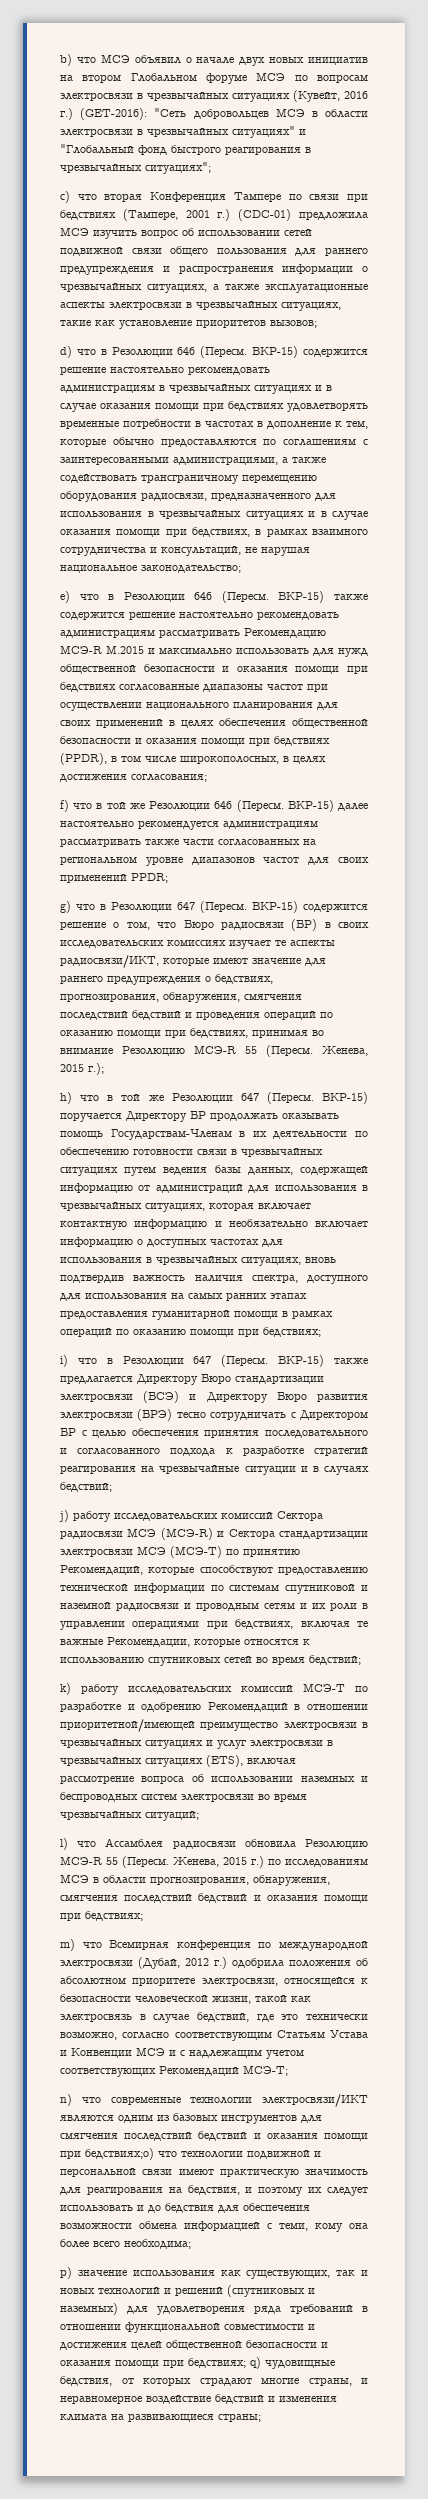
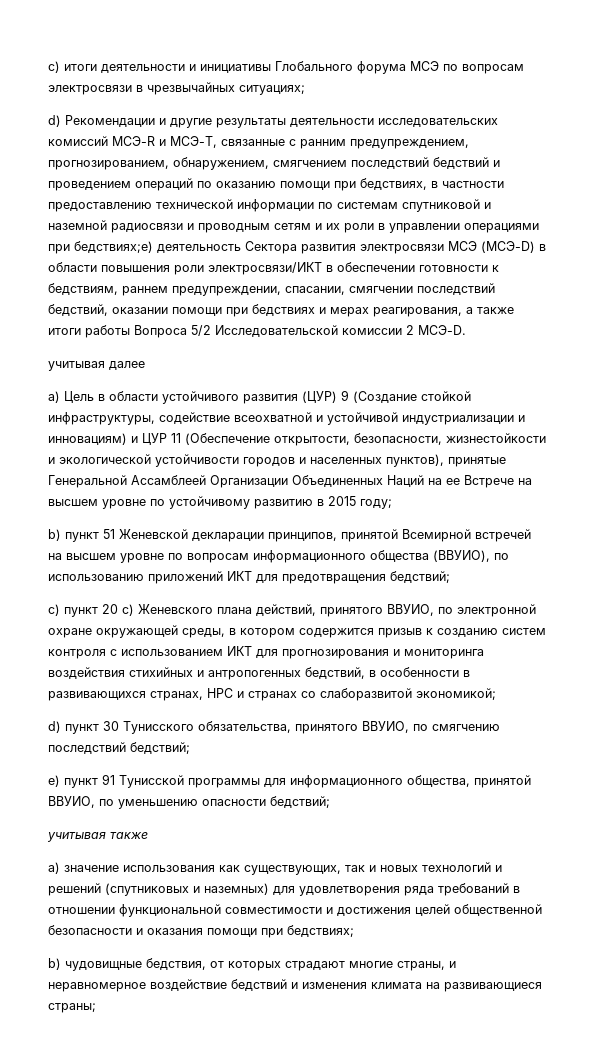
- b) что МСЭ объявил о начале двух новых инициатив на втором Глобальном форуме МСЭ по вопросам электросвязи в чрезвычайных ситуациях (Кувейт, 2016 г.) (GET-2016): "Сеть добровольцев МСЭ в области электросвязи в чрезвычайных ситуациях" и "Глобальный фонд быстрого реагирования в чрезвычайных ситуациях";
- c) что вторая Конференция Тампере по связи при бедствиях (Тампере, 2001 г.) (CDC-01) предложила МСЭ изучить вопрос об использовании сетей подвижной связи общего пользования для раннего предупреждения и распространения информации о чрезвычайных ситуациях, а также эксплуатационные аспекты электросвязи в чрезвычайных ситуациях, такие как установление приоритетов вызовов;
- d) что в Резолюции 646 (Пересм. ВКР-15) содержится решение настоятельно рекомендовать администрациям в чрезвычайных ситуациях и в случае оказания помощи при бедствиях удовлетворять временные потребности в частотах в дополнение к тем, которые обычно предоставляются по соглашениям с заинтересованными администрациями, а также содействовать трансграничному перемещению оборудования радиосвязи, предназначенного для использования в чрезвычайных ситуациях и в случае оказания помощи при бедствиях, в рамках взаимного сотрудничества и консультаций, не нарушая национальное законодательство;
- e) что в Резолюции 646 (Пересм. ВКР-15) также содержится решение настоятельно рекомендовать администрациям рассматривать Рекомендацию МСЭ-R M.2015 и максимально использовать для нужд общественной безопасности и оказания помощи при бедствиях согласованные диапазоны частот при осуществлении национального планирования для своих применений в целях обеспечения общественной безопасности и оказания помощи при бедствиях (PPDR), в том числе широкополосных, в целях достижения согласования;
- f) что в той же Резолюции 646 (Пересм. ВКР-15) далее настоятельно рекомендуется администрациям рассматривать также части согласованных на региональном уровне диапазонов частот для своих применений PPDR;
- g) что в Резолюции 647 (Пересм. ВКР-15) содержится решение о том, что Бюро радиосвязи (БР) в своих исследовательских комиссиях изучает те аспекты радиосвязи/ИКТ, которые имеют значение для раннего предупреждения о бедствиях, прогнозирования, обнаружения, смягчения последствий бедствий и проведения операций по оказанию помощи при бедствиях, принимая во внимание Резолюцию МСЭ-R 55 (Пересм. Женева, 2015 г.);
- h) что в той же Резолюции 647 (Пересм. ВКР-15) поручается Директору БР продолжать оказывать помощь Государствам-Членам в их деятельности по обеспечению готовности связи в чрезвычайных ситуациях путем ведения базы данных, содержащей информацию от администраций для использования в чрезвычайных ситуациях, которая включает контактную информацию и необязательно включает информацию о доступных частотах для использования в чрезвычайных ситуациях, вновь подтвердив важность наличия спектра, доступного для использования на самых ранних этапах предоставления гуманитарной помощи в рамках операций по оказанию помощи при бедствиях;
- i) что в Резолюции 647 (Пересм. ВКР-15) также предлагается Директору Бюро стандартизации электросвязи (БСЭ) и Директору Бюро развития электросвязи (БРЭ) тесно сотрудничать с Директором БР с целью обеспечения принятия последовательного и согласованного подхода к разработке стратегий реагирования на чрезвычайные ситуации и в случаях бедствий;
- j) работу исследовательских комиссий Сектора радиосвязи МСЭ (МСЭ-R) и Сектора стандартизации электросвязи МСЭ (МСЭ-Т) по принятию Рекомендаций, которые способствуют предоставлению технической информации по системам спутниковой и наземной радиосвязи и проводным сетям и их роли в управлении операциями при бедствиях, включая те важные Рекомендации, которые относятся к использованию спутниковых сетей во время бедствий;
- k) работу исследовательских комиссий МСЭ-Т по разработке и одобрению Рекомендаций в отношении приоритетной/имеющей преимущество электросвязи в чрезвычайных ситуациях и услуг электросвязи в чрезвычайных ситуациях (ETS), включая рассмотрение вопроса об использовании наземных и беспроводных систем электросвязи во время чрезвычайных ситуаций;
- l) что Ассамблея радиосвязи обновила Резолюцию МСЭ-R 55 (Пересм. Женева, 2015 г.) по исследованиям МСЭ в области прогнозирования, обнаружения, смягчения последствий бедствий и оказания помощи при бедствиях;
- m) что Всемирная конференция по международной электросвязи (Дубай, 2012 г.) одобрила положения об абсолютном приоритете электросвязи, относящейся к безопасности человеческой жизни, такой как электросвязь в случае бедствий, где это технически возможно, согласно соответствующим Статьям Устава и Конвенции МСЭ и с надлежащим учетом соответствующих Рекомендаций МСЭ-Т;
- n) что современные технологии электросвязи/ИКТ являются одним из базовых инструментов для смягчения последствий бедствий и оказания помощи при бедствиях;o) что технологии подвижной и персональной связи имеют практическую значимость для реагирования на бедствия, и поэтому их следует использовать и до бедствия для обеспечения возможности обмена информацией с теми, кому она более всего необходима;
- p) значение использования как существующих, так и новых технологий и решений (спутниковых и наземных) для удовлетворения ряда требований в отношении функциональной совместимости и достижения целей общественной безопасности и оказания помощи при бедствиях; q) чудовищные бедствия, от которых страдают многие страны, и неравномерное воздействие бедствий и изменения климата на развивающиеся страны;
+ c) итоги деятельности и инициативы Глобального форума МСЭ по вопросам электросвязи в чрезвычайных ситуациях;
+ d) Рекомендации и другие результаты деятельности исследовательских комиссий МСЭ-R и МСЭ-Т, связанные с ранним предупреждением, прогнозированием, обнаружением, смягчением последствий бедствий и проведением операций по оказанию помощи при бедствиях, в частности предоставлению технической информации по системам спутниковой и наземной радиосвязи и проводным сетям и их роли в управлении операциями при бедствиях;e) деятельность Сектора развития электросвязи МСЭ (МСЭ-D) в области повышения роли электросвязи/ИКТ в обеспечении готовности к бедствиям, раннем предупреждении, спасании, смягчении последствий бедствий, оказании помощи при бедствиях и мерах реагирования, а также итоги работы Вопроса 5/2 Исследовательской комиссии 2 МСЭ-D.
+ учитывая далее
+ a) Цель в области устойчивого развития (ЦУР) 9 (Создание стойкой инфраструктуры, содействие всеохватной и устойчивой индустриализации и инновациям) и ЦУР 11 (Обеспечение открытости, безопасности, жизнестойкости и экологической устойчивости городов и населенных пунктов), принятые Генеральной Ассамблеей Организации Объединенных Наций на ее Встрече на высшем уровне по устойчивому развитию в 2015 году;
+ b) пункт 51 Женевской декларации принципов, принятой Всемирной встречей на высшем уровне по вопросам информационного общества (ВВУИО), по использованию приложений ИКТ для предотвращения бедствий;
+ c) пункт 20 c) Женевского плана действий, принятого ВВУИО, по электронной охране окружающей среды, в котором содержится призыв к созданию систем контроля с использованием ИКТ для прогнозирования и мониторинга воздействия стихийных и антропогенных бедствий, в особенности в развивающихся странах, НРС и странах со слаборазвитой экономикой;
+ d) пункт 30 Тунисского обязательства, принятого ВВУИО, по смягчению последствий бедствий;
+ e) пункт 91 Тунисской программы для информационного общества, принятой ВВУИО, по уменьшению опасности бедствий;
+ учитывая также
+ a) значение использования как существующих, так и новых технологий и решений (спутниковых и наземных) для удовлетворения ряда требований в отношении функциональной совместимости и достижения целей общественной безопасности и оказания помощи при бедствиях;
+ b) чудовищные бедствия, от которых страдают многие страны, и неравномерное воздействие бедствий и изменения климата на развивающиеся страны;

